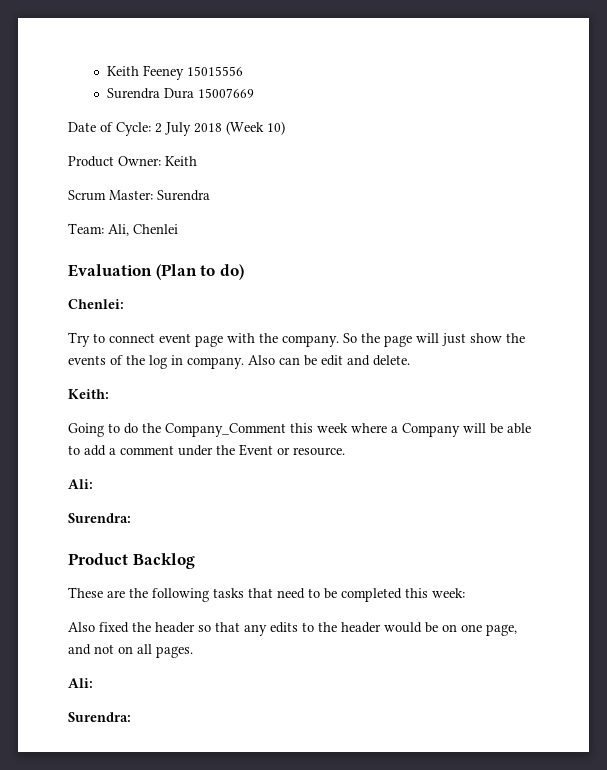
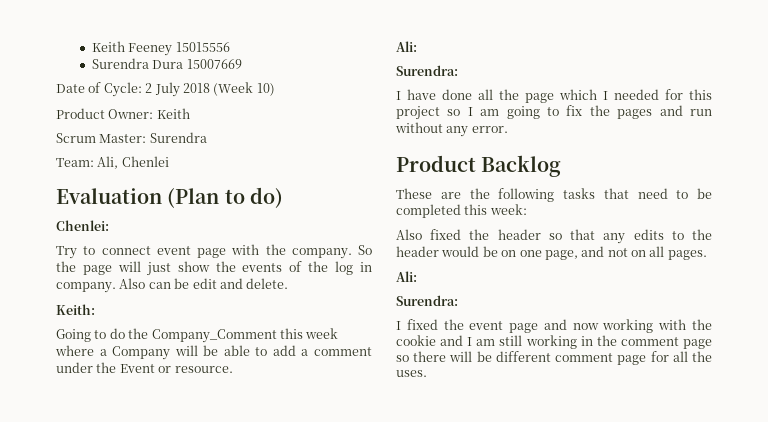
+ I have done all the page which I needed for this project so I am going to fix the pages and run without any error.
+ I fixed the event page and now working with the cookie and I am still working in the comment page so there will be different comment page for all the uses.

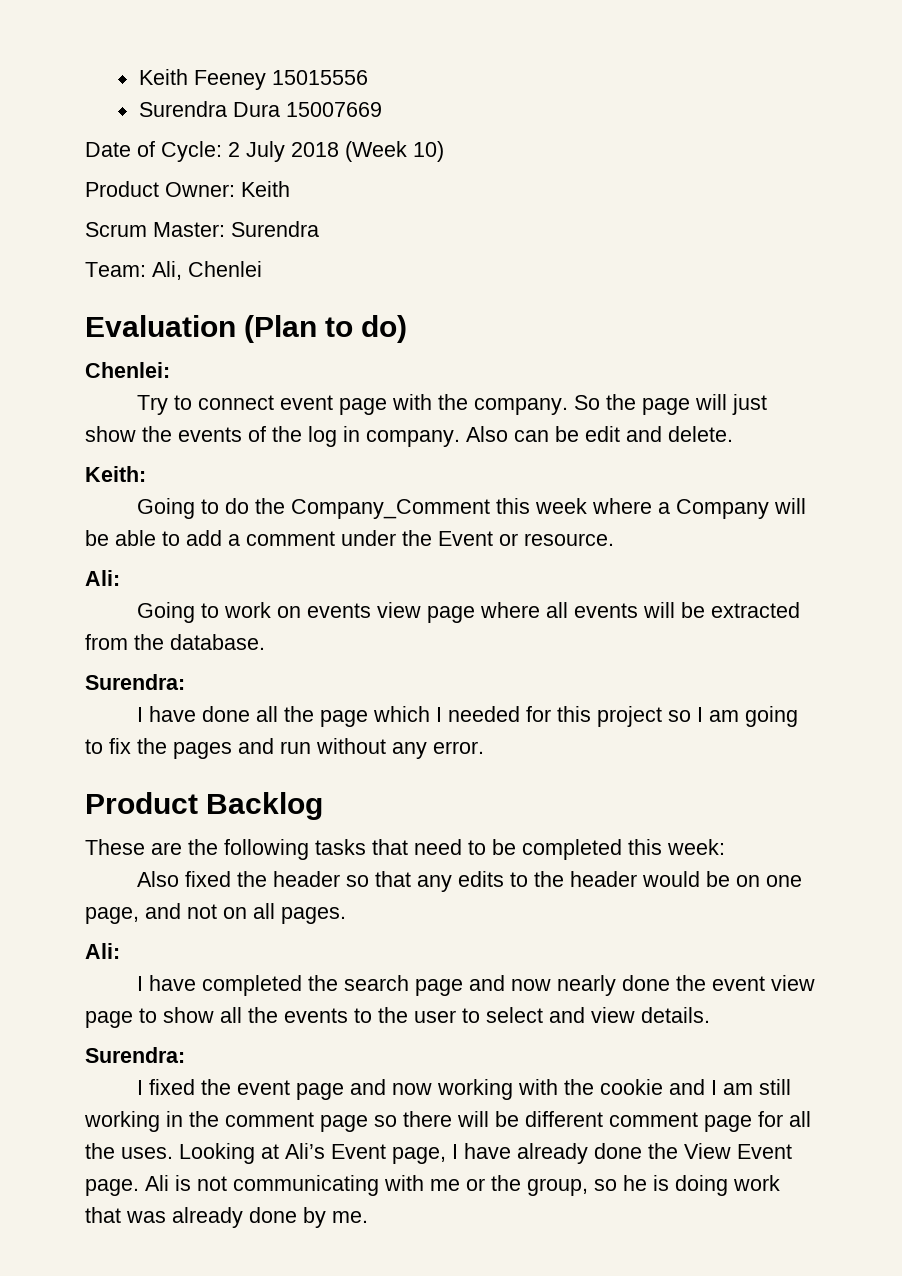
+ Going to work on events view page where all events will be extracted from the database.
+ I have completed the search page and now nearly done the event view page to show all the events to the user to select and view details.
+ Looking at Ali’s Event page, I have already done the View Event page. Ali is not communicating with me or the group, so he is doing work that was already done by me.

